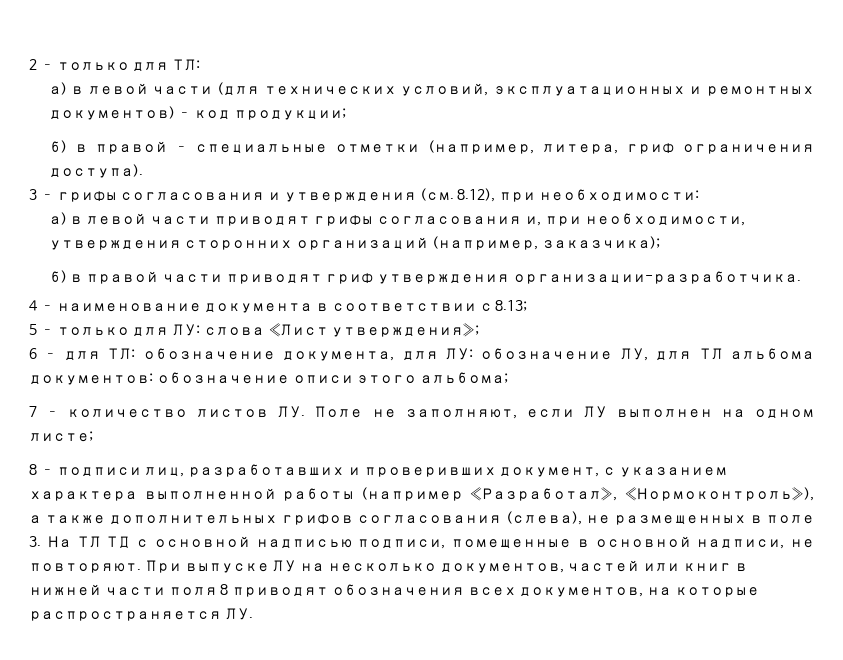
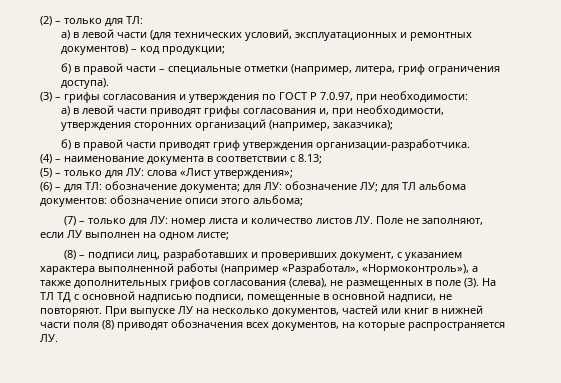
- 2 – только для ТЛ:
+ (2) – только для ТЛ:
- б) в правой – специальные отметки (например, литера, гриф ограничения доступа).
+ б) в правой части – специальные отметки (например, литера, гриф ограничения доступа).
- 3 – грифы согласования и утверждения (см. 8.12), при необходимости:
+ (3) – грифы согласования и утверждения по ГОСТ Р 7.0.97, при необходимости:
- 4 – наименование документа в соответствии с 8.13;
+ (4) – наименование документа в соответствии с 8.13;
- 5 – только для ЛУ: слова «Лист утверждения»;
+ (5) – только для ЛУ: слова «Лист утверждения»;
- 6 – для ТЛ: обозначение документа, для ЛУ: обозначение ЛУ, для ТЛ альбома документов: обозначение описи этого альбома;
+ (6) – для ТЛ: обозначение документа; для ЛУ: обозначение ЛУ; для ТЛ альбома документов: обозначение описи этого альбома;
- 7 – количество листов ЛУ. Поле не заполняют, если ЛУ выполнен на одном листе;
+ (7) – только для ЛУ: номер листа и количество листов ЛУ. Поле не заполняют, если ЛУ выполнен на одном листе;
- 8 – подписи лиц, разработавших и проверивших документ, с указанием характера выполненной работы (например «Разработал», «Нормоконтроль»), а также дополнительных грифов согласования (слева), не размещенных в поле 3. На ТЛ ТД с основной надписью подписи, помещенные в основной надписи, не повторяют.
+ (8) – подписи лиц, разработавших и проверивших документ, с указанием характера выполненной работы (например «Разработал», «Нормоконтроль»), а также дополнительных грифов согласования (слева), не размещенных в поле (3). На ТЛ ТД с основной надписью подписи, помещенные в основной надписи, не повторяют.
- При выпуске ЛУ на несколько документов, частей или книг в нижней части поля 8 приводят обозначения всех документов, на которые распространяется ЛУ.
+ При выпуске ЛУ на несколько документов, частей или книг в нижней части поля (8) приводят обозначения всех документов, на которые распространяется ЛУ.

